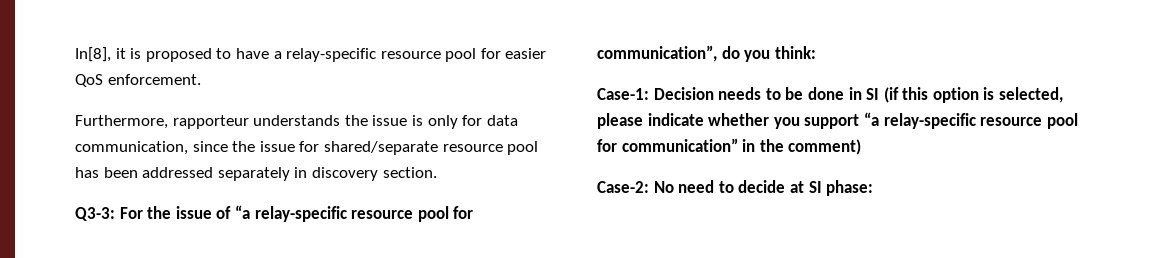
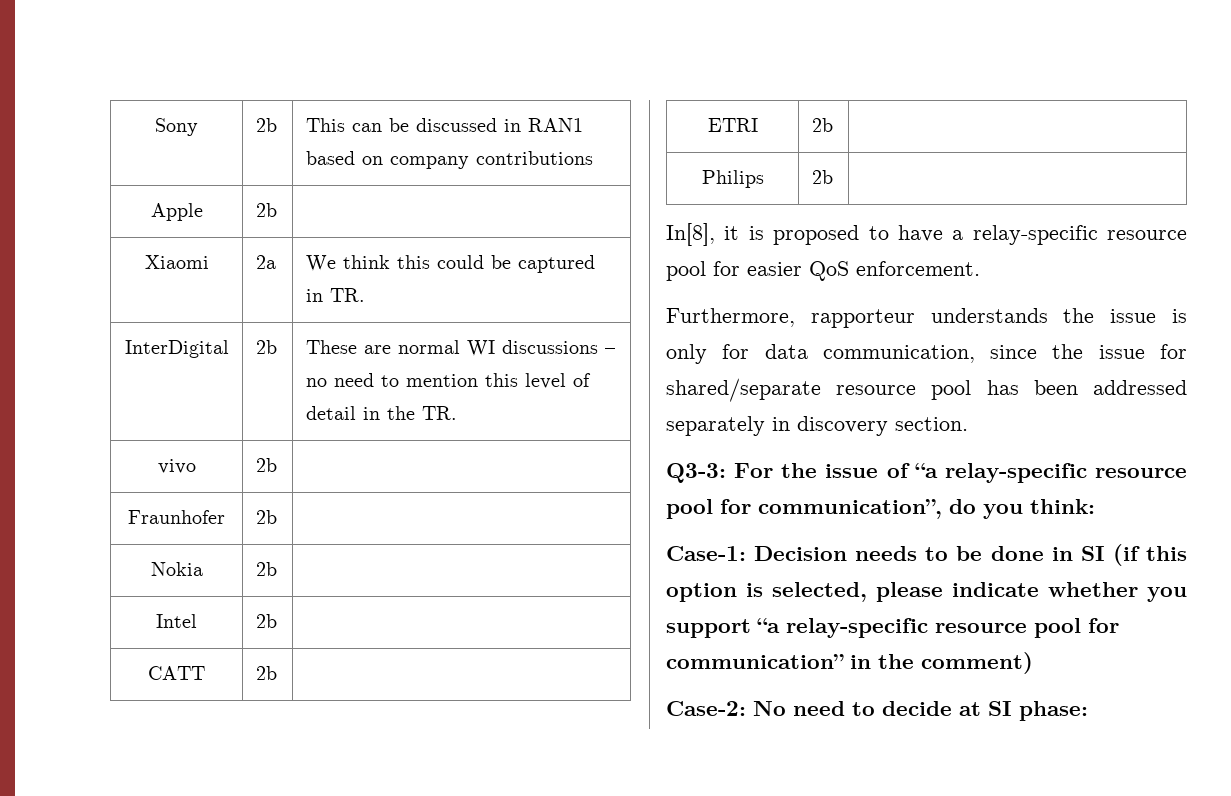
+ Sony | 2b | This can be discussed in RAN1 based on company contributions
+ Apple | 2b |
+ Xiaomi | 2a | We think this could be captured in TR.
+ InterDigital | 2b | These are normal WI discussions – no need to mention this level of detail in the TR.
+ vivo | 2b |
+ Fraunhofer | 2b |
+ Nokia | 2b |
+ Intel | 2b |
+ CATT | 2b |
+ ETRI | 2b |
+ Philips | 2b |

